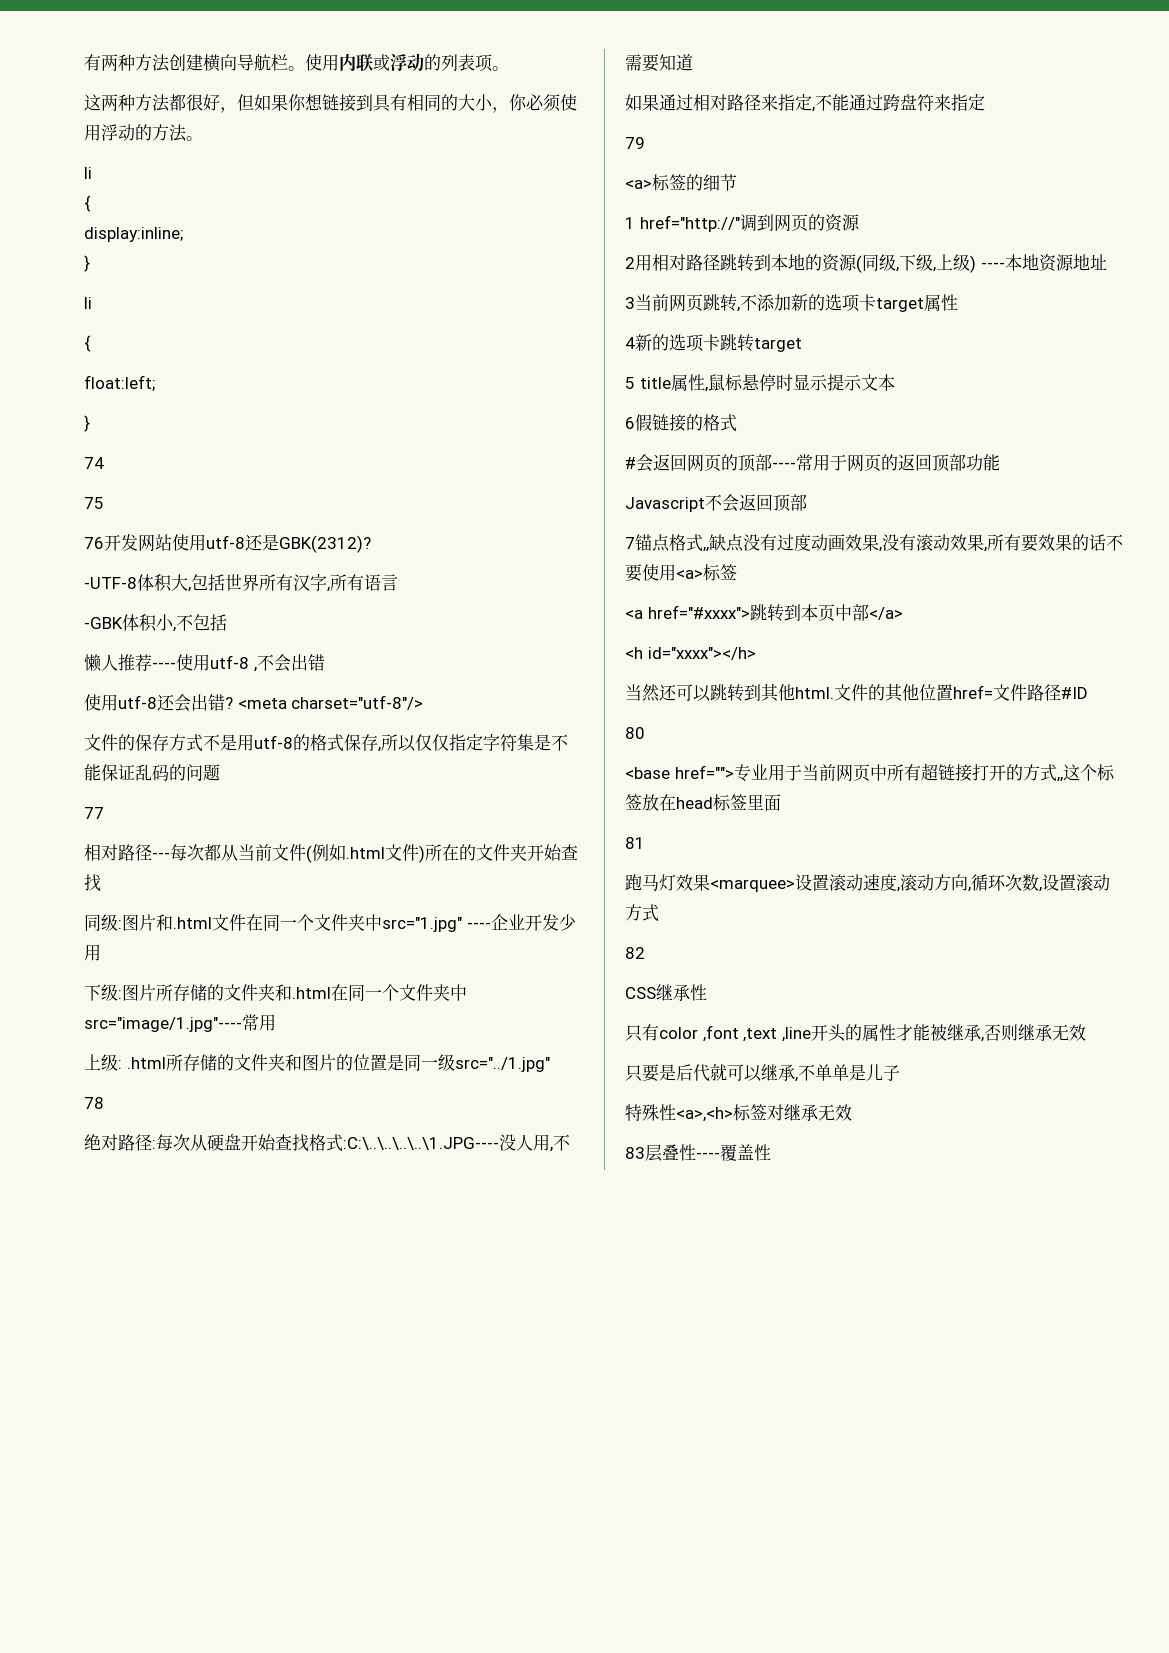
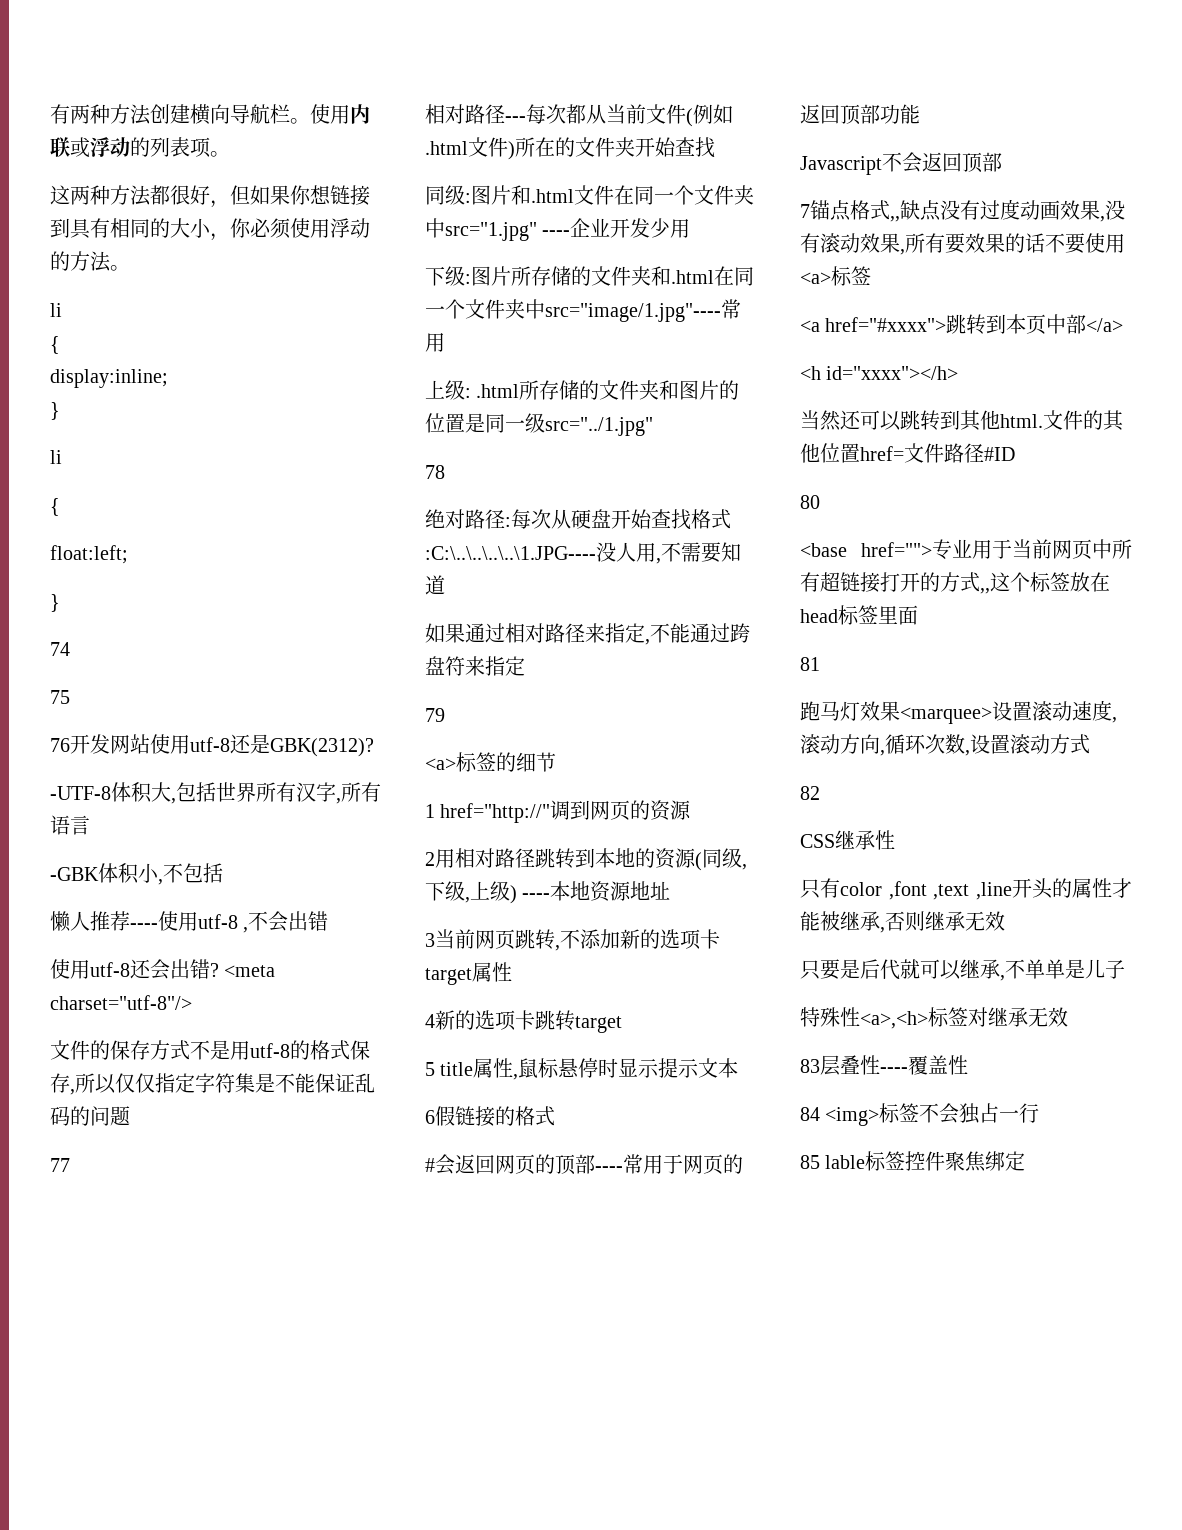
+ 84 <img>标签不会独占一行
+ 85 lable标签控件聚焦绑定

